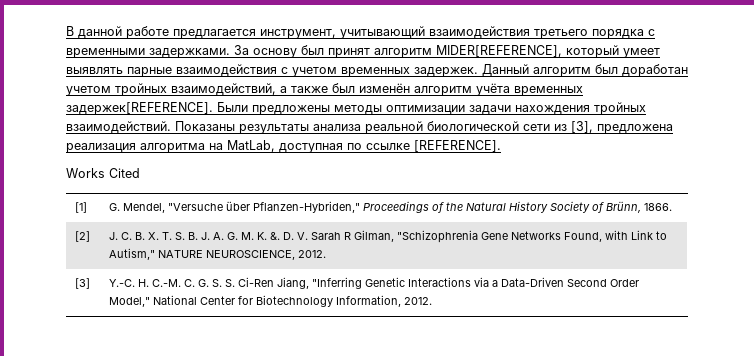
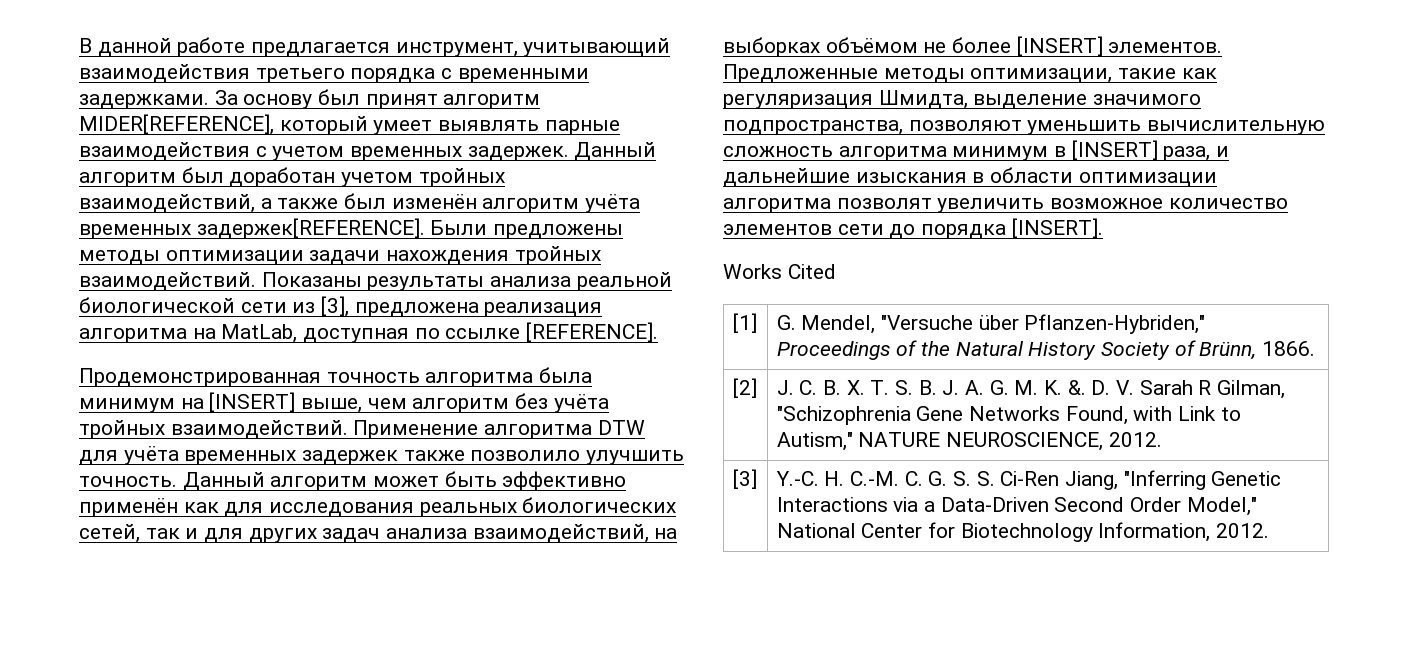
+ Продемонстрированная точность алгоритма была минимум на [INSERT] выше, чем алгоритм без учёта тройных взаимодействий. Применение алгоритма DTW для учёта временных задержек также позволило улучшить точность. Данный алгоритм может быть эффективно применён как для исследования реальных биологических сетей, так и для других задач анализа взаимодействий, на выборках объёмом не более [INSERT] элементов. Предложенные методы оптимизации, такие как регуляризация Шмидта, выделение значимого подпространства, позволяют уменьшить вычислительную сложность алгоритма минимум в [INSERT] раза, и дальнейшие изыскания в области оптимизации алгоритма позволят увеличить возможное количество элементов сети до порядка [INSERT].

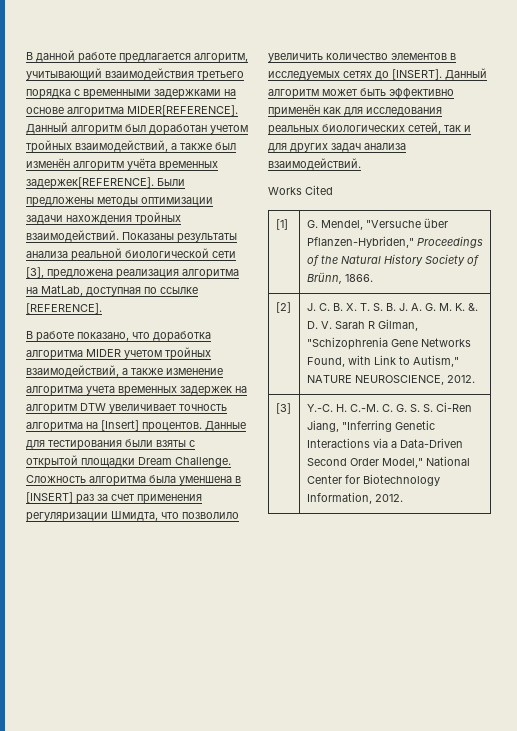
- В данной работе предлагается инструмент, учитывающий взаимодействия третьего порядка с временными задержками. За основу был принят алгоритм MIDER[REFERENCE], который умеет выявлять парные взаимодействия с учетом временных задержек.
+ В данной работе предлагается алгоритм, учитывающий взаимодействия третьего порядка с временными задержками на основе алгоритма MIDER[REFERENCE].
- Показаны результаты анализа реальной биологической сети из [3], предложена реализация алгоритма на MatLab, доступная по ссылке [REFERENCE].
+ Показаны результаты анализа реальной биологической сети [3], предложена реализация алгоритма на MatLab, доступная по ссылке [REFERENCE].
- Продемонстрированная точность алгоритма была минимум на [INSERT] выше, чем алгоритм без учёта тройных взаимодействий. Применение алгоритма DTW для учёта временных задержек также позволило улучшить точность.
+ В работе показано, что доработка алгоритма MIDER учетом тройных взаимодействий, а также изменение алгоритма учета временных задержек на алгоритм DTW увеличивает точность алгоритма на [Insert] процентов. Данные для тестирования были взяты с открытой площадки Dream Challenge. Сложность алгоритма была уменшена в [INSERT] раз за счет применения регуляризации Шмидта, что позволило увеличить количество элементов в исследуемых сетях до [INSERT].
- Данный алгоритм может быть эффективно применён как для исследования реальных биологических сетей, так и для других задач анализа взаимодействий, на выборках объёмом не более [INSERT] элементов. Предложенные методы оптимизации, такие как регуляризация Шмидта, выделение значимого подпространства, позволяют уменьшить вычислительную сложность алгоритма минимум в [INSERT] раза, и дальнейшие изыскания в области оптимизации алгоритма позволят увеличить возможное количество элементов сети до порядка [INSERT].
+ Данный алгоритм может быть эффективно применён как для исследования реальных биологических сетей, так и для других задач анализа взаимодействий.

